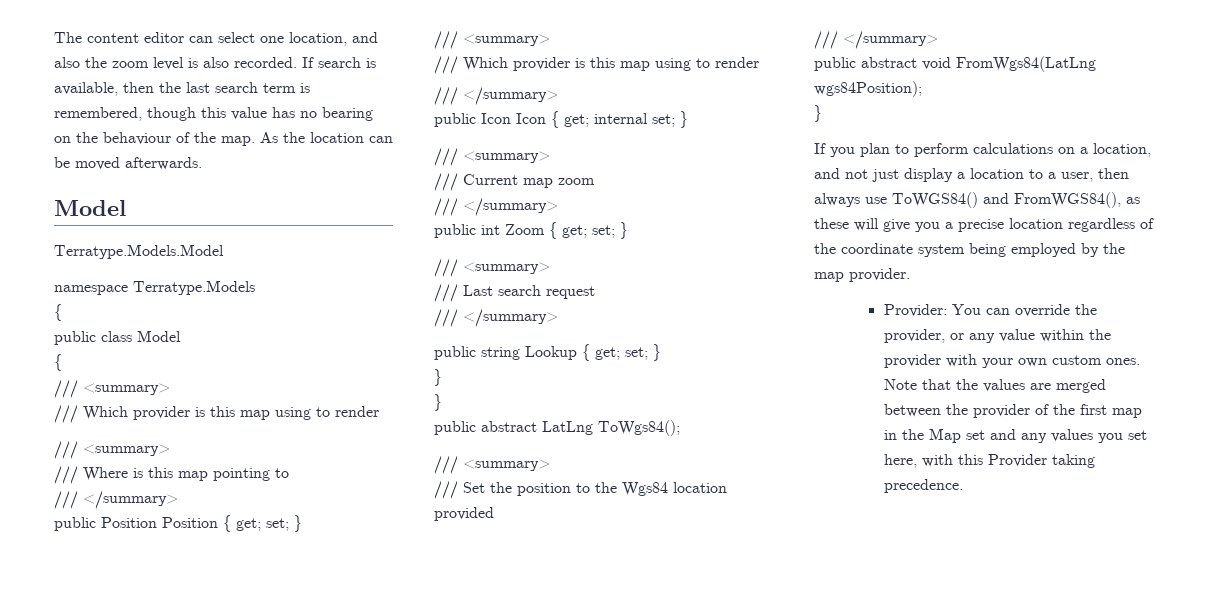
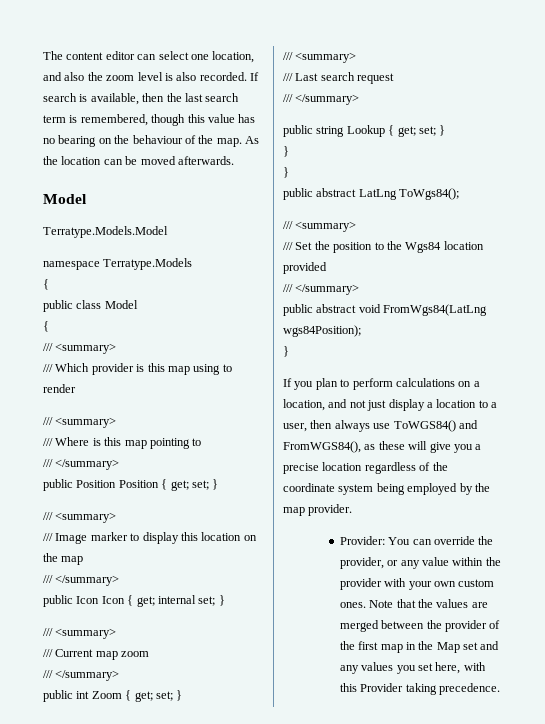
  public Position Position { get; set; }
  /// <summary>
- /// Which provider is this map using to render
+ /// Image marker to display this location on the map

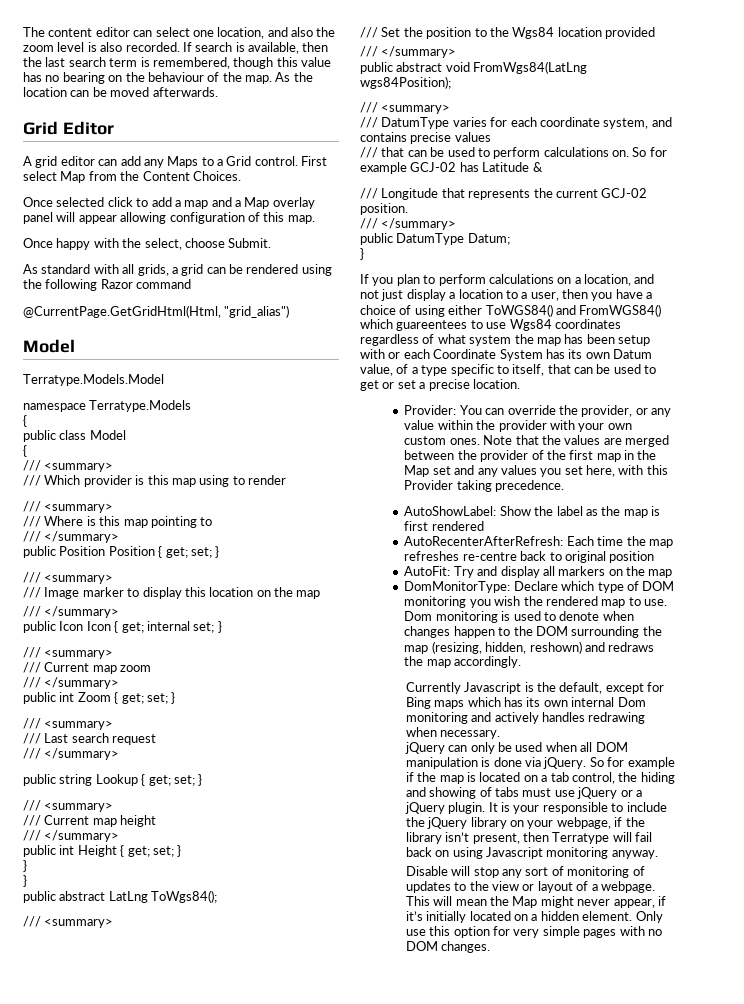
+ Grid Editor
+ A grid editor can add any Maps to a Grid control. First select Map from the Content Choices.
+ Once selected click to add a map and a Map overlay panel will appear allowing configuration of this map.
+ Once happy with the select, choose Submit.
+ As standard with all grids, a grid can be rendered using the following Razor command
+ @CurrentPage.GetGridHtml(Html, "grid_alias")
  public string Lookup { get; set; }
+ /// <summary>
+ /// Current map height
+ /// </summary>
+ public int Height { get; set; }
  public abstract void FromWgs84(LatLng wgs84Position);
+ /// <summary>
+ /// DatumType varies for each coordinate system, and contains precise values
+ /// that can be used to perform calculations on. So for example GCJ-02 has Latitude &
+ /// Longitude that represents the current GCJ-02 position.
+ /// </summary>
+ public DatumType Datum;
- If you plan to perform calculations on a location, and not just display a location to a user, then always use ToWGS84() and FromWGS84(), as these will give you a precise location regardless of the coordinate system being employed by the map provider.
+ If you plan to perform calculations on a location, and not just display a location to a user, then you have a choice of using either ToWGS84() and FromWGS84() which guareentees to use Wgs84 coordinates regardless of what system the map has been setup with or each Coordinate System has its own Datum value, of a type specific to itself, that can be used to get or set a precise location.
+ AutoShowLabel: Show the label as the map is first rendered
+ AutoRecenterAfterRefresh: Each time the map refreshes re-centre back to original position
+ AutoFit: Try and display all markers on the map
+ DomMonitorType: Declare which type of DOM monitoring you wish the rendered map to use. Dom monitoring is used to denote when changes happen to the DOM surrounding the map (resizing, hidden, reshown) and redraws the map accordingly.
+ Currently Javascript is the default, except for Bing maps which has its own internal Dom monitoring and actively handles redrawing when necessary.
+ jQuery can only be used when all DOM manipulation is done via jQuery. So for example if the map is located on a tab control, the hiding and showing of tabs must use jQuery or a jQuery plugin. It is your responsible to include the jQuery library on your webpage, if the library isn’t present, then Terratype will fail back on using Javascript monitoring anyway.
+ Disable will stop any sort of monitoring of updates to the view or layout of a webpage. This will mean the Map might never appear, if it’s initially located on a hidden element. Only use this option for very simple pages with no DOM changes.

